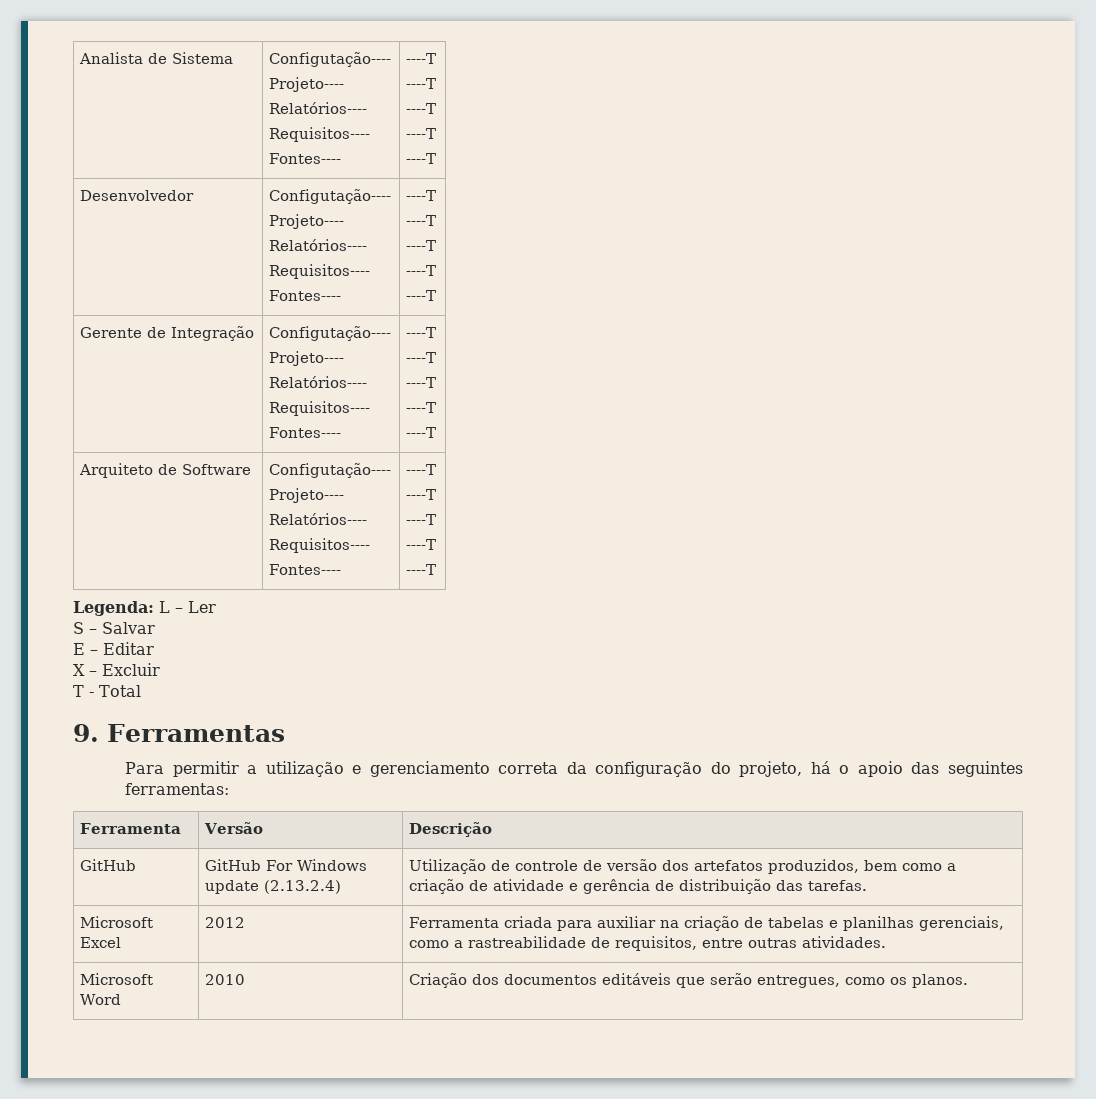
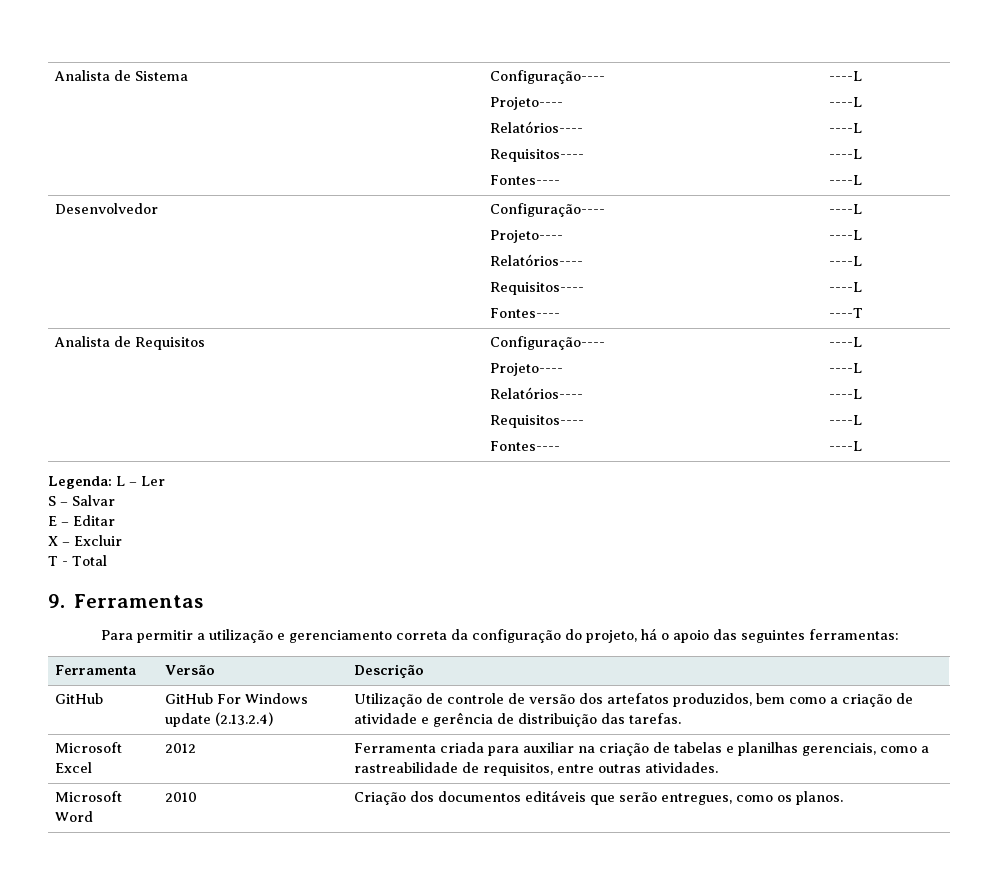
- Analista de Sistema | Configutação----
+ Analista de Sistema | Configuração----
  Projeto----
  Relatórios----
  Requisitos----
- Fontes---- | ----T
- ----T
- ----T
- ----T
- ----T
+ Fontes---- | ----L
+ ----L
+ ----L
+ ----L
+ ----L
- Desenvolvedor | Configutação----
+ Desenvolvedor | Configuração----
  Projeto----
  Relatórios----
  Requisitos----
- Fontes---- | ----T
+ Fontes---- | ----L
+ ----L
+ ----L
+ ----L
  ----T
- ----T
- ----T
- ----T
- Gerente de Integração | Configutação----
+ Analista de Requisitos | Configuração----
  Projeto----
  Relatórios----
  Requisitos----
- Fontes---- | ----T
- ----T
- ----T
- ----T
- ----T
- Arquiteto de Software | Configutação----
- Projeto----
- Relatórios----
- Requisitos----
- Fontes---- | ----T
- ----T
- ----T
- ----T
- ----T
+ Fontes---- | ----L
+ ----L
+ ----L
+ ----L
+ ----L

